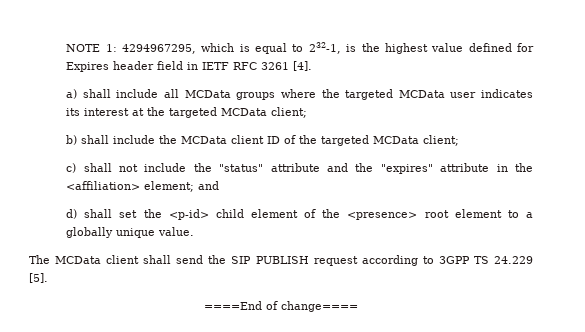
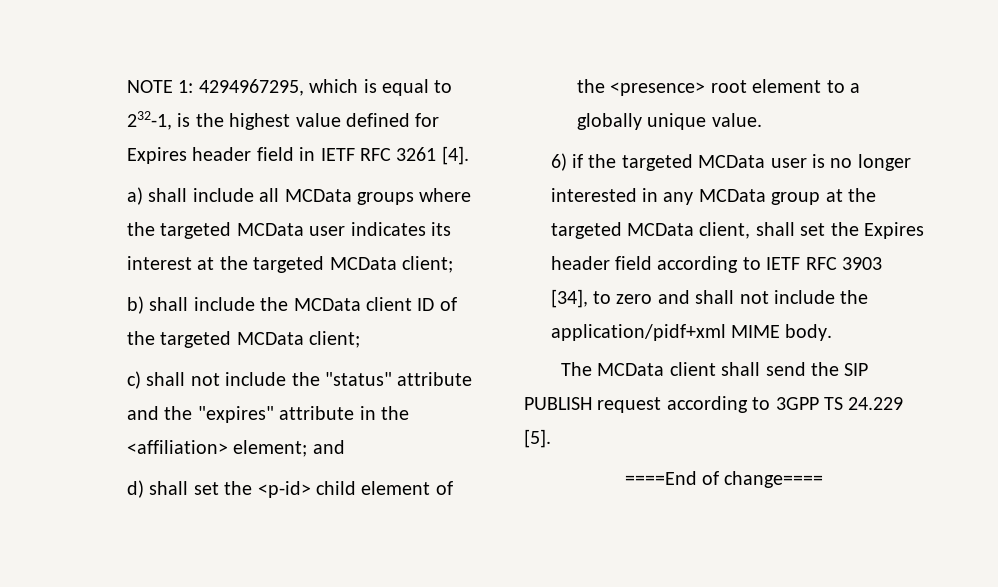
+ 6) if the targeted MCData user is no longer interested in any MCData group at the targeted MCData client, shall set the Expires header field according to IETF RFC 3903 [34], to zero and shall not include the application/pidf+xml MIME body.

